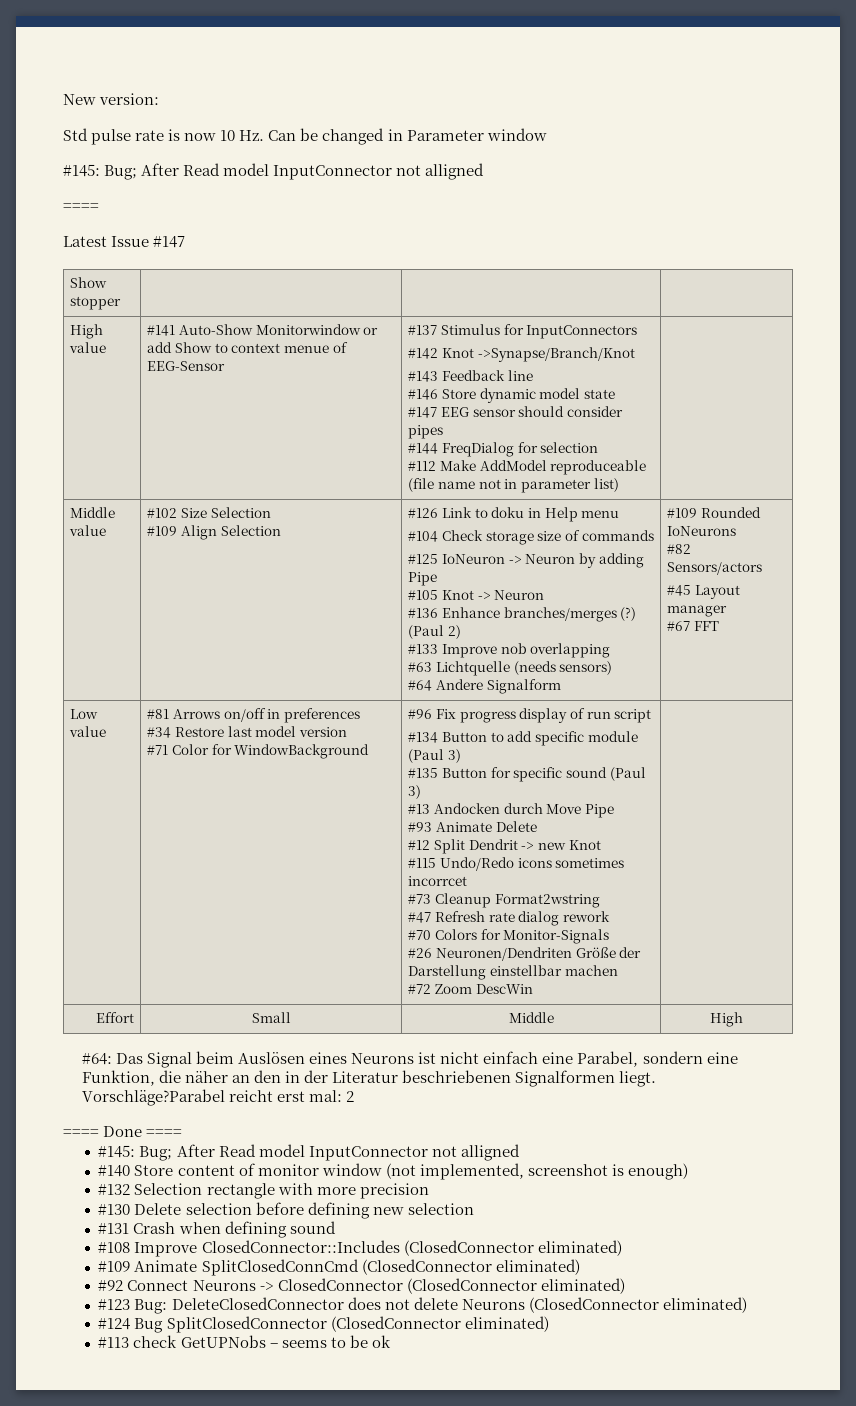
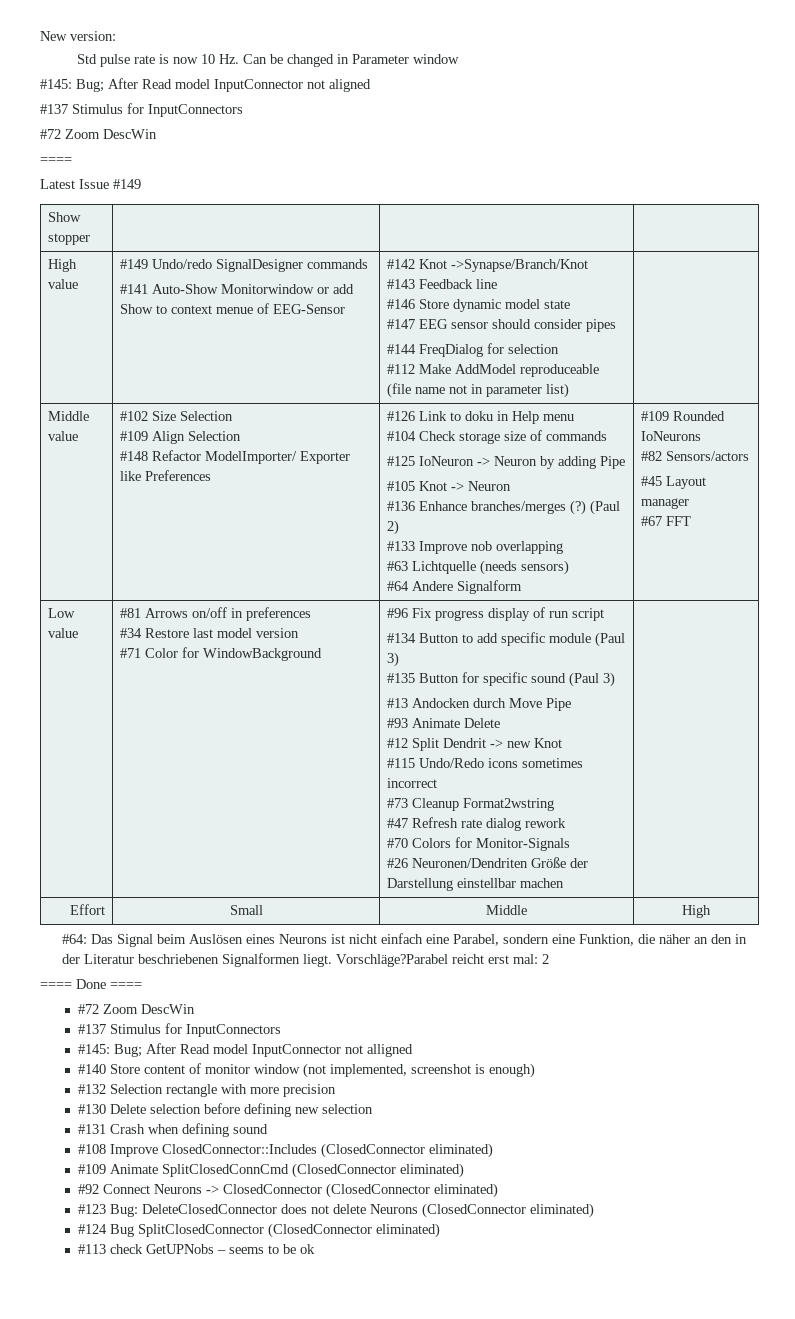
  Std pulse rate is now 10 Hz. Can be changed in Parameter window
- #145: Bug; After Read model InputConnector not alligned
+ #145: Bug; After Read model InputConnector not aligned
+ #137 Stimulus for InputConnectors
+ #72 Zoom DescWin
- Latest Issue #147
+ Latest Issue #149
+ #149 Undo/redo SignalDesigner commands
- #137 Stimulus for InputConnectors
+ #148 Refactor ModelImporter/ Exporter like Preferences
- #115 Undo/Redo icons sometimes incorrcet
+ #115 Undo/Redo icons sometimes incorrect
- #72 Zoom DescWin
  ==== Done ====
+ #72 Zoom DescWin
+ #137 Stimulus for InputConnectors

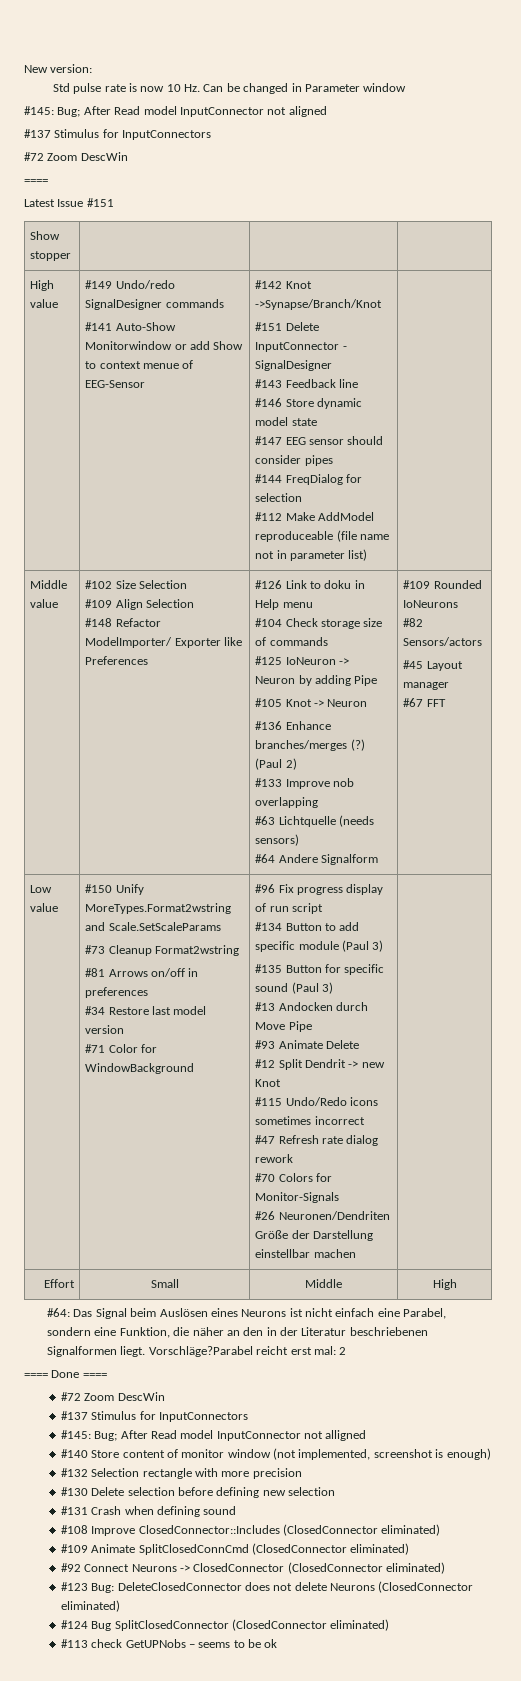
- Latest Issue #149
+ Latest Issue #151
+ #151 Delete InputConnector - SignalDesigner
+ #150 Unify MoreTypes.Format2wstring and Scale.SetScaleParams
+ #73 Cleanup Format2wstring
- #73 Cleanup Format2wstring

